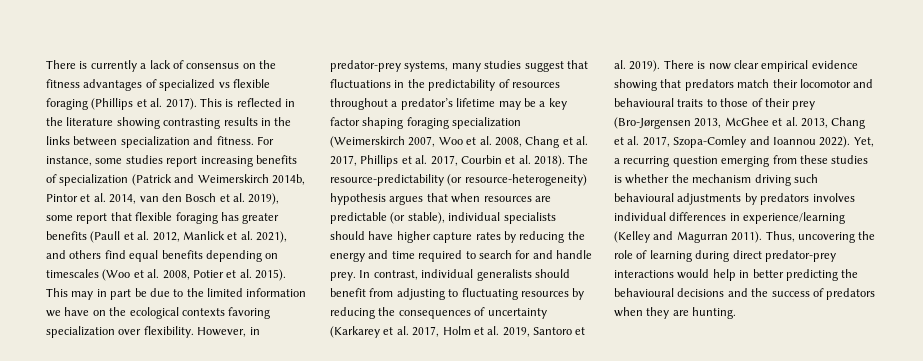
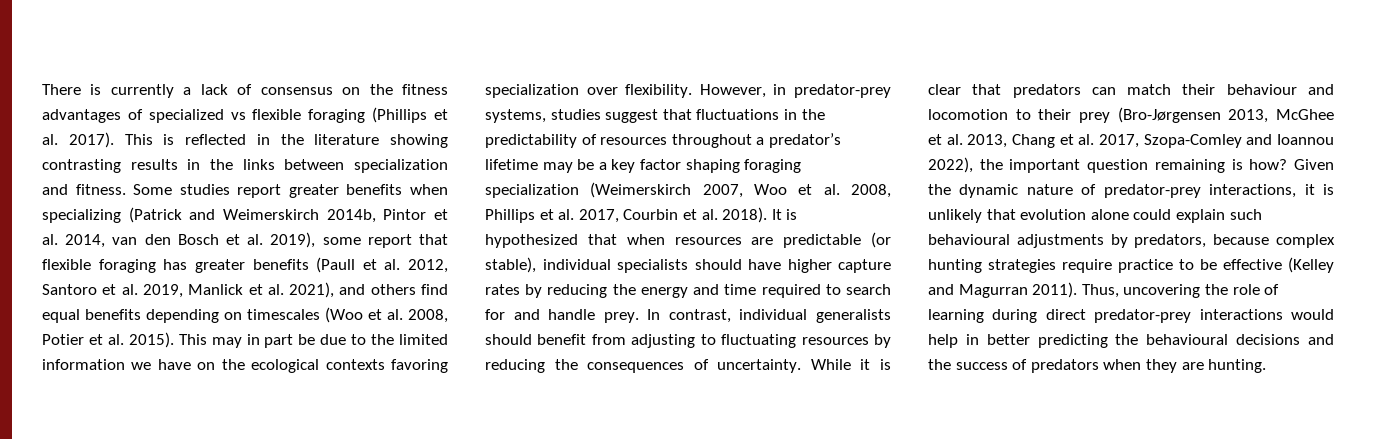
- For instance, some studies report increasing benefits of specialization (Patrick and Weimerskirch 2014b, Pintor et al. 2014, van den Bosch et al. 2019), some report that flexible foraging has greater benefits (Paull et al. 2012, Manlick et al. 2021), and others find equal benefits depending on timescales (Woo et al. 2008, Potier et al. 2015).
+ Some studies report greater benefits when specializing (Patrick and Weimerskirch 2014b, Pintor et al. 2014, van den Bosch et al. 2019), some report that flexible foraging has greater benefits (Paull et al. 2012, Santoro et al. 2019, Manlick et al. 2021), and others find equal benefits depending on timescales (Woo et al. 2008, Potier et al. 2015).
- However, in predator-prey systems, many studies suggest that fluctuations in the predictability of resources throughout a predator’s lifetime may be a key factor shaping foraging specialization (Weimerskirch 2007, Woo et al. 2008, Chang et al. 2017, Phillips et al. 2017, Courbin et al. 2018).
+ However, in predator-prey systems, studies suggest that fluctuations in the predictability of resources throughout a predator’s lifetime may be a key factor shaping foraging specialization (Weimerskirch 2007, Woo et al. 2008, Phillips et al. 2017, Courbin et al. 2018).
- The resource-predictability (or resource-heterogeneity) hypothesis argues that when resources are predictable (or stable), individual specialists should have higher capture rates by reducing the energy and time required to search for and handle prey.
+ It is hypothesized that when resources are predictable (or stable), individual specialists should have higher capture rates by reducing the energy and time required to search for and handle prey.
- In contrast, individual generalists should benefit from adjusting to fluctuating resources by reducing the consequences of uncertainty (Karkarey et al. 2017, Holm et al. 2019, Santoro et al. 2019). There is now clear empirical evidence showing that predators match their locomotor and behavioural traits to those of their prey (Bro-Jørgensen 2013, McGhee et al. 2013, Chang et al. 2017, Szopa-Comley and Ioannou 2022). Yet, a recurring question emerging from these studies is whether the mechanism driving such behavioural adjustments by predators involves individual differences in experience/learning (Kelley and Magurran 2011).
+ In contrast, individual generalists should benefit from adjusting to fluctuating resources by reducing the consequences of uncertainty. While it is clear that predators can match their behaviour and locomotion to their prey (Bro-Jørgensen 2013, McGhee et al. 2013, Chang et al. 2017, Szopa-Comley and Ioannou 2022), the important question remaining is how? Given the dynamic nature of predator-prey interactions, it is unlikely that evolution alone could explain such behavioural adjustments by predators, because complex hunting strategies require practice to be effective (Kelley and Magurran 2011).

